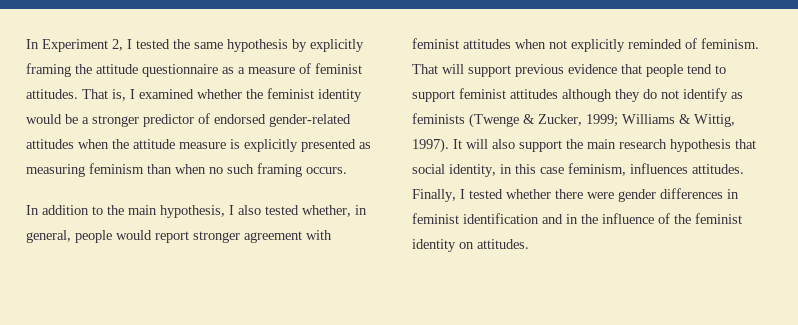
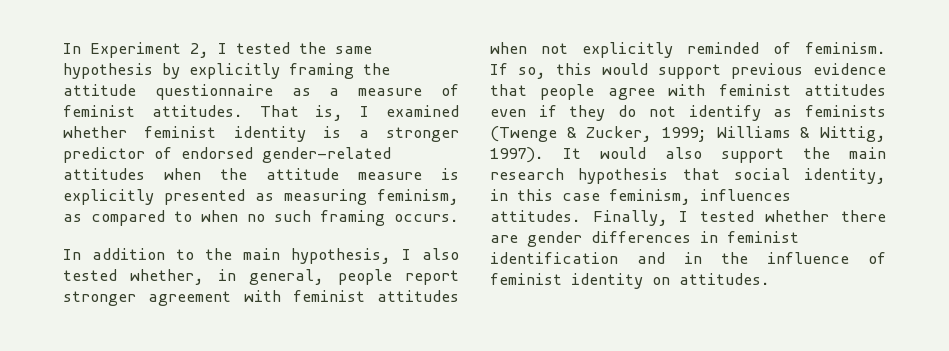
- That is, I examined whether the feminist identity would be a stronger predictor of endorsed gender-related attitudes when the attitude measure is explicitly presented as measuring feminism than when no such framing occurs.
+ That is, I examined whether feminist identity is a stronger predictor of endorsed gender-related attitudes when the attitude measure is explicitly presented as measuring feminism, as compared to when no such framing occurs.
- In addition to the main hypothesis, I also tested whether, in general, people would report stronger agreement with feminist attitudes when not explicitly reminded of feminism.
+ In addition to the main hypothesis, I also tested whether, in general, people report stronger agreement with feminist attitudes when not explicitly reminded of feminism.
- That will support previous evidence that people tend to support feminist attitudes although they do not identify as feminists (Twenge & Zucker, 1999; Williams & Wittig, 1997).
+ If so, this would support previous evidence that people agree with feminist attitudes even if they do not identify as feminists (Twenge & Zucker, 1999; Williams & Wittig, 1997).
- It will also support the main research hypothesis that social identity, in this case feminism, influences attitudes.
+ It would also support the main research hypothesis that social identity, in this case feminism, influences attitudes.
- Finally, I tested whether there were gender differences in feminist identification and in the influence of the feminist identity on attitudes.
+ Finally, I tested whether there are gender differences in feminist identification and in the influence of feminist identity on attitudes.

